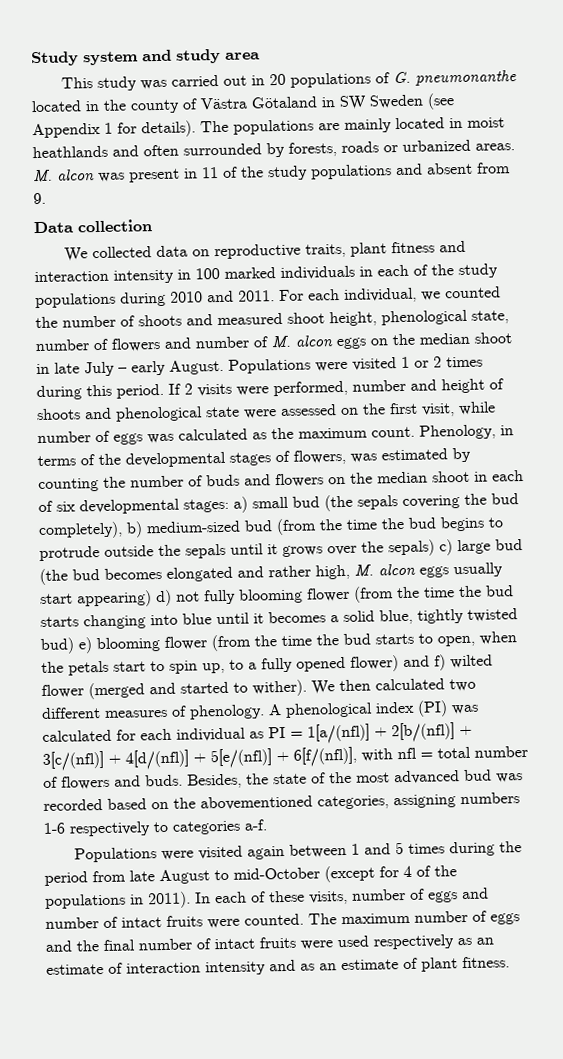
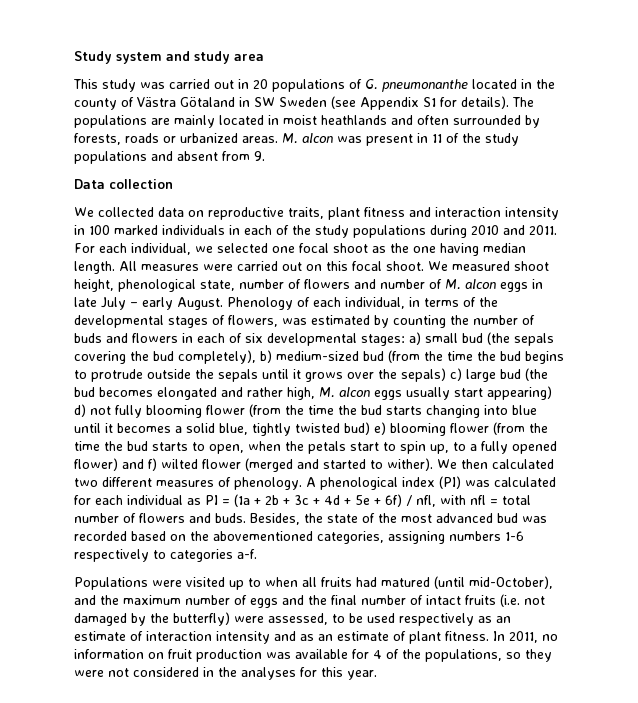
- This study was carried out in 20 populations of G. pneumonanthe located in the county of Västra Götaland in SW Sweden (see Appendix 1 for details).
+ This study was carried out in 20 populations of G. pneumonanthe located in the county of Västra Götaland in SW Sweden (see Appendix S1 for details).
- For each individual, we counted the number of shoots and measured shoot height, phenological state, number of flowers and number of M. alcon eggs on the median shoot in late July – early August.
+ For each individual, we selected one focal shoot as the one having median length. All measures were carried out on this focal shoot. We measured shoot height, phenological state, number of flowers and number of M. alcon eggs in late July – early August.
- Populations were visited 1 or 2 times during this period. If 2 visits were performed, number and height of shoots and phenological state were assessed on the first visit, while number of eggs was calculated as the maximum count. Phenology, in terms of the developmental stages of flowers, was estimated by counting the number of buds and flowers on the median shoot in each of six developmental stages:
+ Phenology of each individual, in terms of the developmental stages of flowers, was estimated by counting the number of buds and flowers in each of six developmental stages:
- A phenological index (PI) was calculated for each individual as PI = 1[a/(nfl)] + 2[b/(nfl)] + 3[c/(nfl)] + 4[d/(nfl)] + 5[e/(nfl)] + 6[f/(nfl)], with nfl = total number of flowers and buds.
+ A phenological index (PI) was calculated for each individual as PI = (1a + 2b + 3c + 4d + 5e + 6f) / nfl, with nfl = total number of flowers and buds.
- Populations were visited again between 1 and 5 times during the period from late August to mid-October (except for 4 of the populations in 2011). In each of these visits, number of eggs and number of intact fruits were counted. The maximum number of eggs and the final number of intact fruits were used respectively as an estimate of interaction intensity and as an estimate of plant fitness.
+ Populations were visited up to when all fruits had matured (until mid-October), and the maximum number of eggs and the final number of intact fruits (i.e. not damaged by the butterfly) were assessed, to be used respectively as an estimate of interaction intensity and as an estimate of plant fitness.
+ In 2011, no information on fruit production was available for 4 of the populations, so they were not considered in the analyses for this year.

